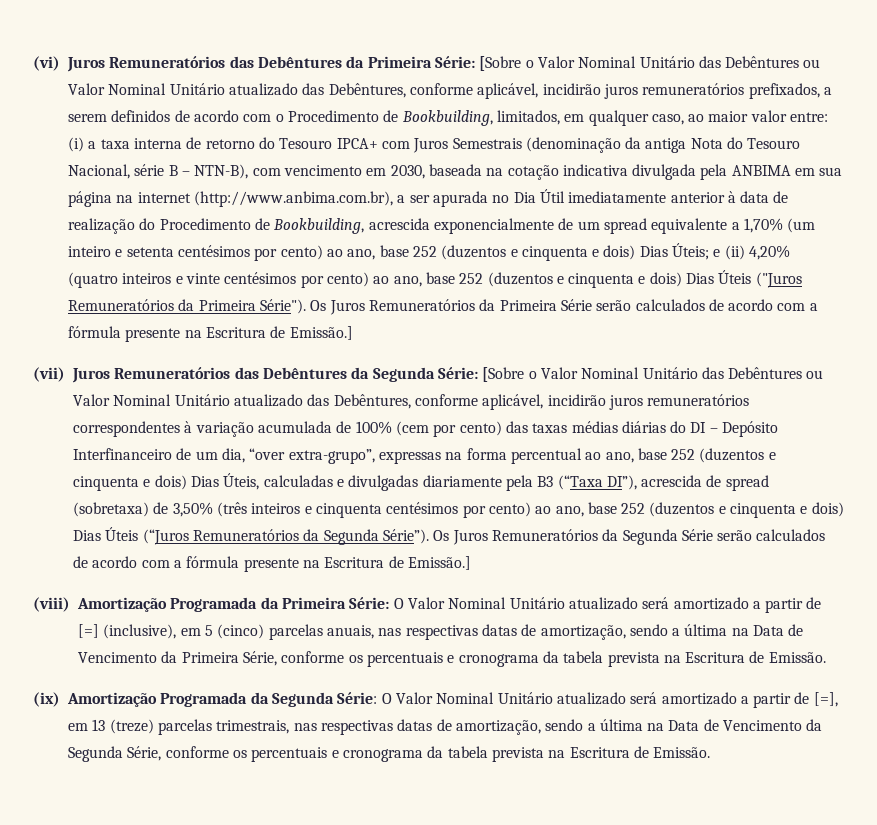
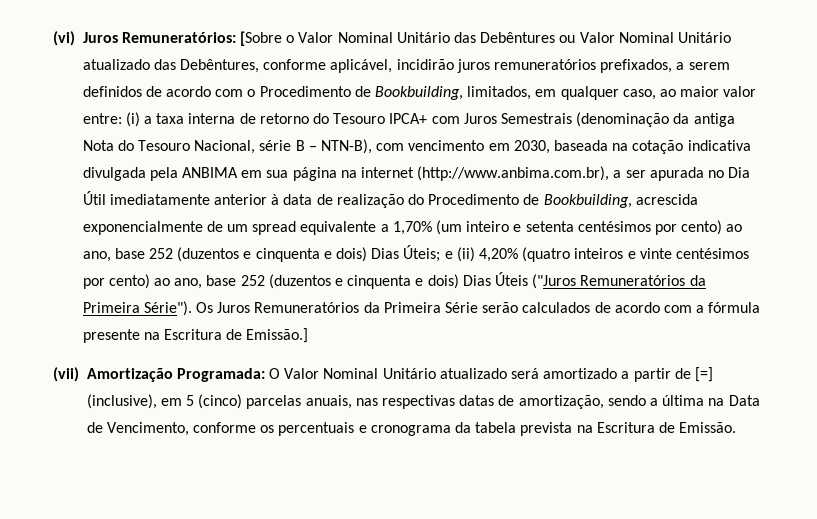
- (vi) Juros Remuneratórios das Debêntures da Primeira Série:
+ (vi) Juros Remuneratórios:
- (vii) Juros Remuneratórios das Debêntures da Segunda Série: [Sobre o Valor Nominal Unitário das Debêntures ou Valor Nominal Unitário atualizado das Debêntures, conforme aplicável, incidirão juros remuneratórios correspondentes à variação acumulada de 100% (cem por cento) das taxas médias diárias do DI – Depósito Interfinanceiro de um dia, “over extra-grupo”, expressas na forma percentual ao ano, base 252 (duzentos e cinquenta e dois) Dias Úteis, calculadas e divulgadas diariamente pela B3 (“Taxa DI”), acrescida de spread (sobretaxa) de 3,50% (três inteiros e cinquenta centésimos por cento) ao ano, base 252 (duzentos e cinquenta e dois) Dias Úteis (“Juros Remuneratórios da Segunda Série”). Os Juros Remuneratórios da Segunda Série serão calculados de acordo com a fórmula presente na Escritura de Emissão.]
- (viii) Amortização Programada da Primeira Série: O Valor Nominal Unitário atualizado será amortizado a partir de [=] (inclusive), em 5 (cinco) parcelas anuais, nas respectivas datas de amortização, sendo a última na Data de Vencimento da Primeira Série, conforme os percentuais e cronograma da tabela prevista na Escritura de Emissão.
+ (vii) Amortização Programada: O Valor Nominal Unitário atualizado será amortizado a partir de [=] (inclusive), em 5 (cinco) parcelas anuais, nas respectivas datas de amortização, sendo a última na Data de Vencimento, conforme os percentuais e cronograma da tabela prevista na Escritura de Emissão.
- (ix) Amortização Programada da Segunda Série: O Valor Nominal Unitário atualizado será amortizado a partir de [=], em 13 (treze) parcelas trimestrais, nas respectivas datas de amortização, sendo a última na Data de Vencimento da Segunda Série, conforme os percentuais e cronograma da tabela prevista na Escritura de Emissão.

